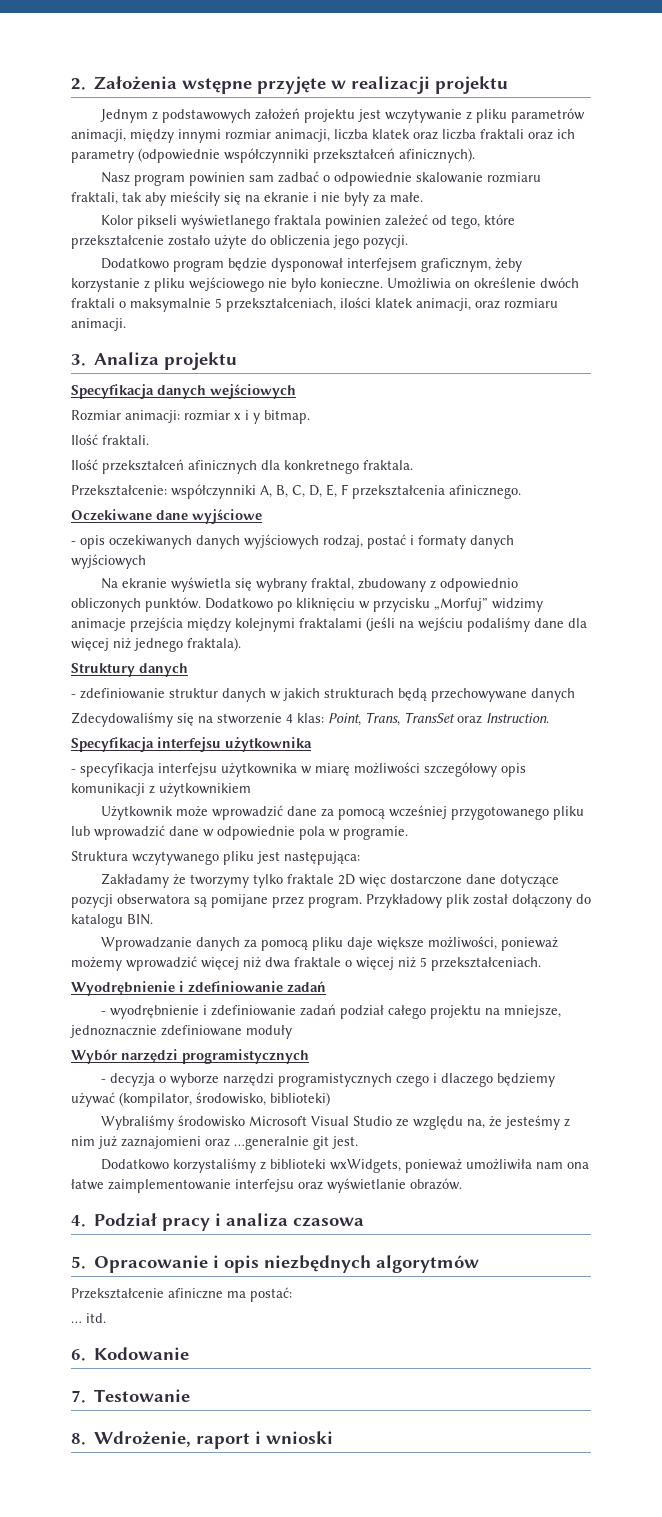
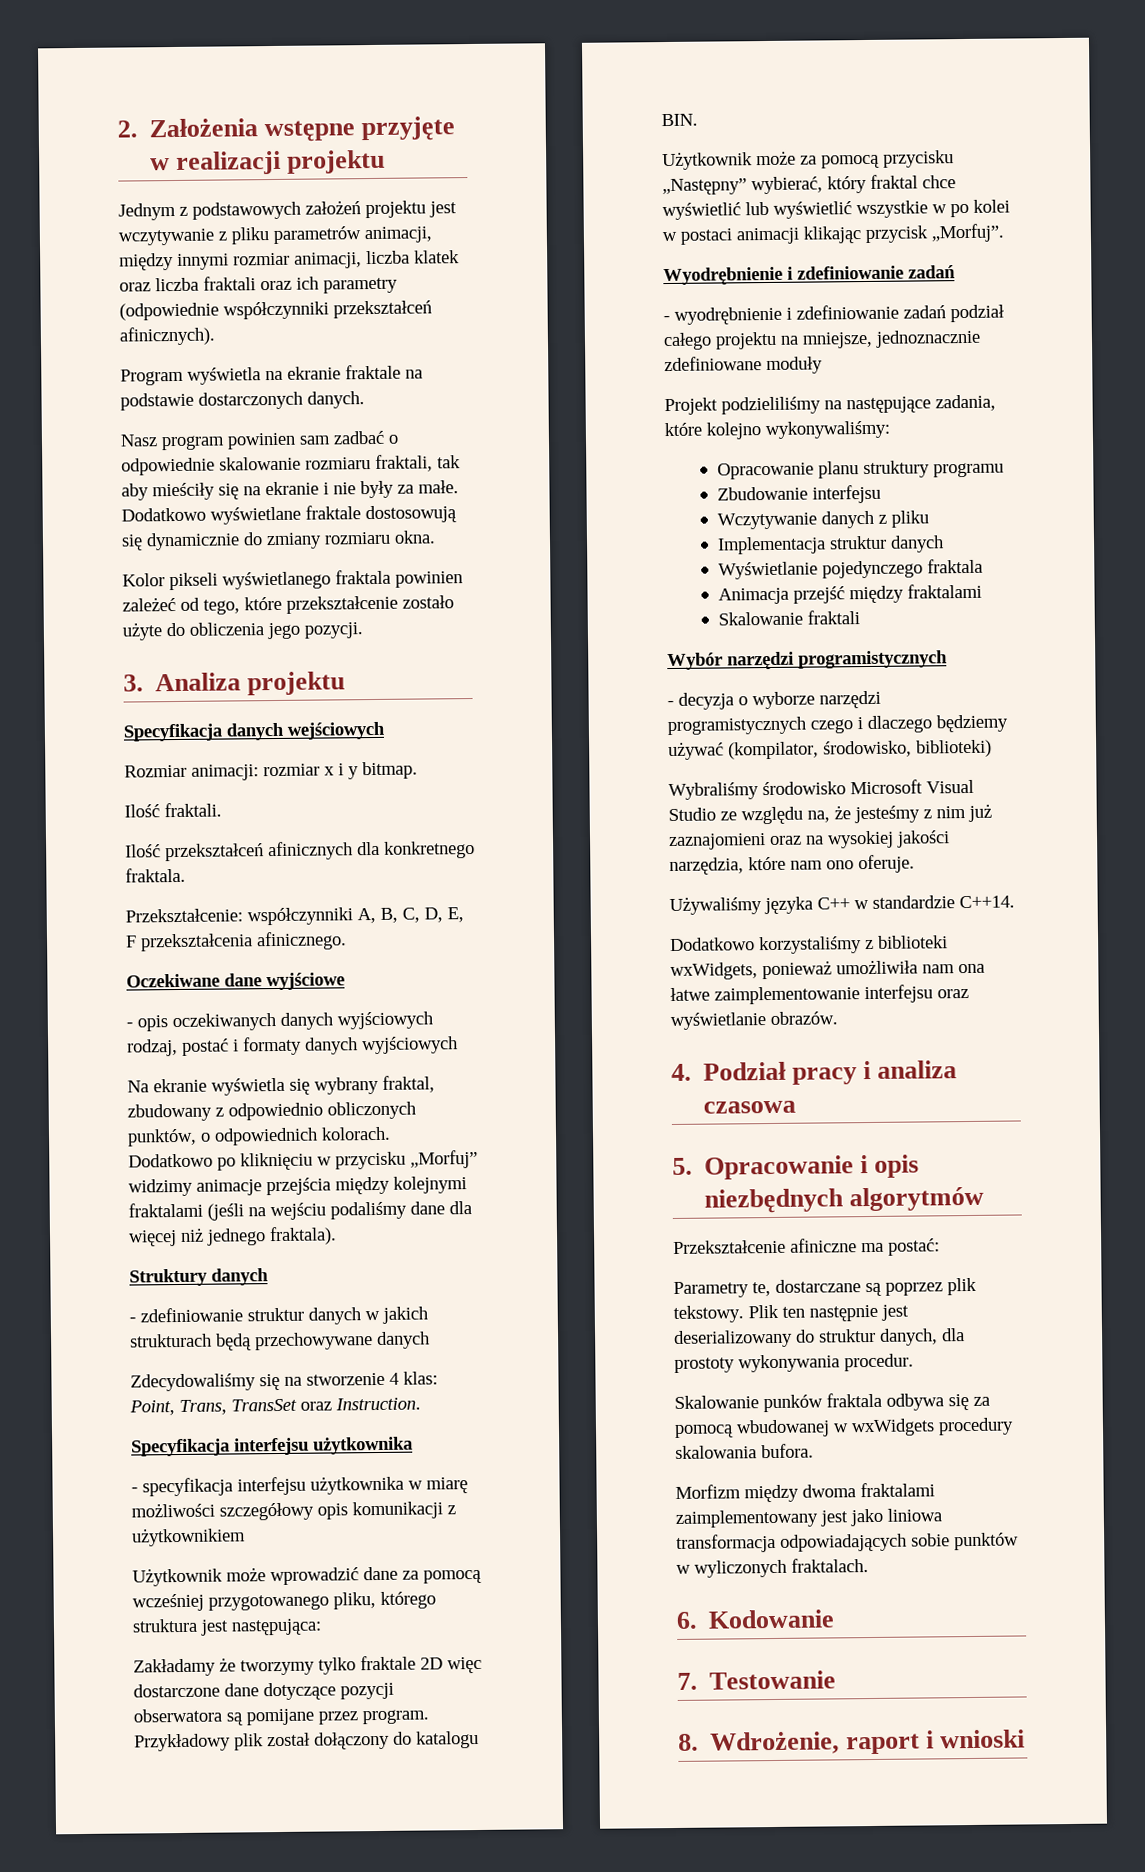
+ Program wyświetla na ekranie fraktale na podstawie dostarczonych danych.
+ Dodatkowo wyświetlane fraktale dostosowują się dynamicznie do zmiany rozmiaru okna.
- Dodatkowo program będzie dysponował interfejsem graficznym, żeby korzystanie z pliku wejściowego nie było konieczne. Umożliwia on określenie dwóch fraktali o maksymalnie 5 przekształceniach, ilości klatek animacji, oraz rozmiaru animacji.
- Na ekranie wyświetla się wybrany fraktal, zbudowany z odpowiednio obliczonych punktów.
+ Na ekranie wyświetla się wybrany fraktal, zbudowany z odpowiednio obliczonych punktów, o odpowiednich kolorach.
- Użytkownik może wprowadzić dane za pomocą wcześniej przygotowanego pliku lub wprowadzić dane w odpowiednie pola w programie.
- Struktura wczytywanego pliku jest następująca:
+ Użytkownik może wprowadzić dane za pomocą wcześniej przygotowanego pliku, którego struktura jest następująca:
- Wprowadzanie danych za pomocą pliku daje większe możliwości, ponieważ możemy wprowadzić więcej niż dwa fraktale o więcej niż 5 przekształceniach.
+ Użytkownik może za pomocą przycisku „Następny” wybierać, który fraktal chce wyświetlić lub wyświetlić wszystkie w po kolei w postaci animacji klikając przycisk „Morfuj”.
+ Projekt podzieliliśmy na następujące zadania, które kolejno wykonywaliśmy:
+ Opracowanie planu struktury programu
+ Zbudowanie interfejsu
+ Wczytywanie danych z pliku
+ Implementacja struktur danych
+ Wyświetlanie pojedynczego fraktala
+ Animacja przejść między fraktalami
+ Skalowanie fraktali
- Wybraliśmy środowisko Microsoft Visual Studio ze względu na, że jesteśmy z nim już zaznajomieni oraz …generalnie git jest.
+ Wybraliśmy środowisko Microsoft Visual Studio ze względu na, że jesteśmy z nim już zaznajomieni oraz na wysokiej jakości narzędzia, które nam ono oferuje.
+ Używaliśmy języka C++ w standardzie C++14.
- … itd.
+ Parametry te, dostarczane są poprzez plik tekstowy. Plik ten następnie jest deserializowany do struktur danych, dla prostoty wykonywania procedur.
+ Skalowanie punków fraktala odbywa się za pomocą wbudowanej w wxWidgets procedury skalowania bufora.
+ Morfizm między dwoma fraktalami zaimplementowany jest jako liniowa transformacja odpowiadających sobie punktów w wyliczonych fraktalach.

